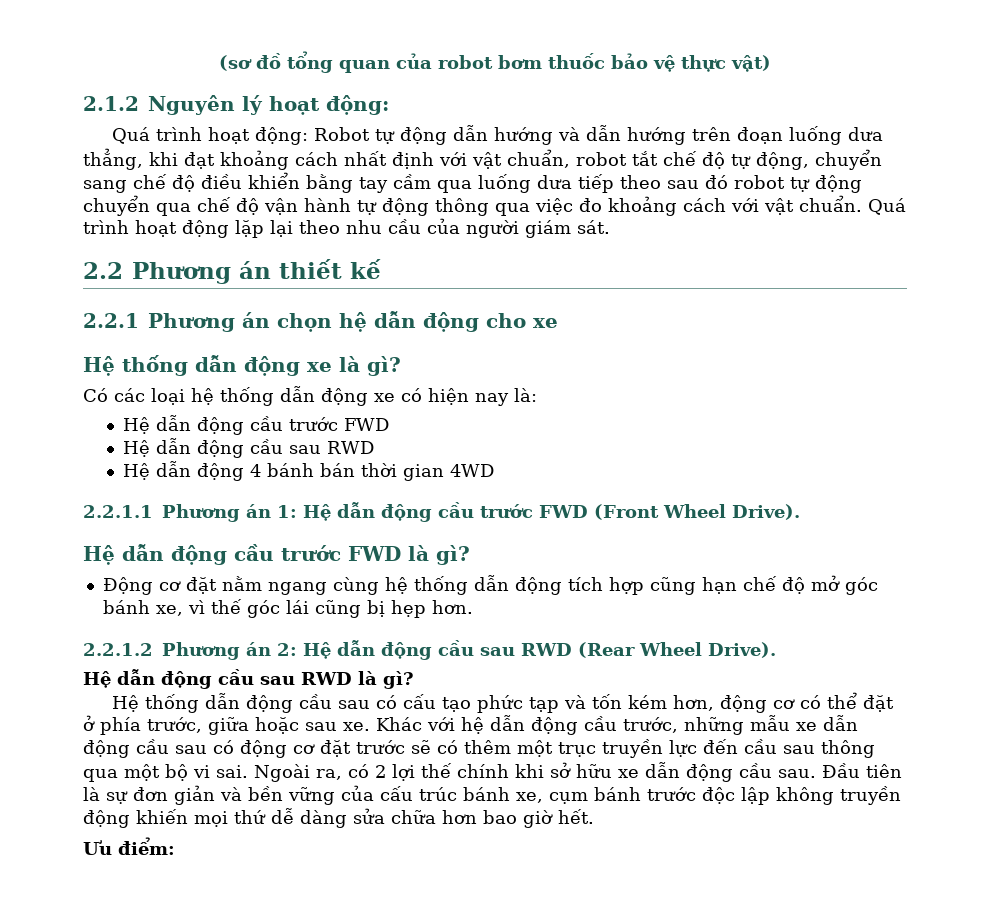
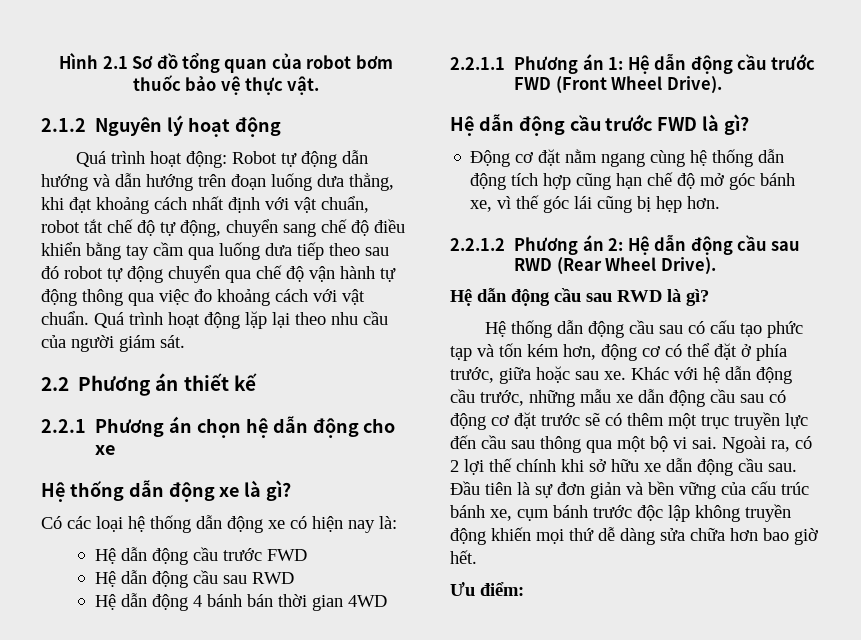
- (sơ đồ tổng quan của robot bơm thuốc bảo vệ thực vật)
+ Hình 2.1 Sơ đồ tổng quan của robot bơm thuốc bảo vệ thực vật.
- 2.1.2 Nguyên lý hoạt động:
+ 2.1.2 Nguyên lý hoạt động

